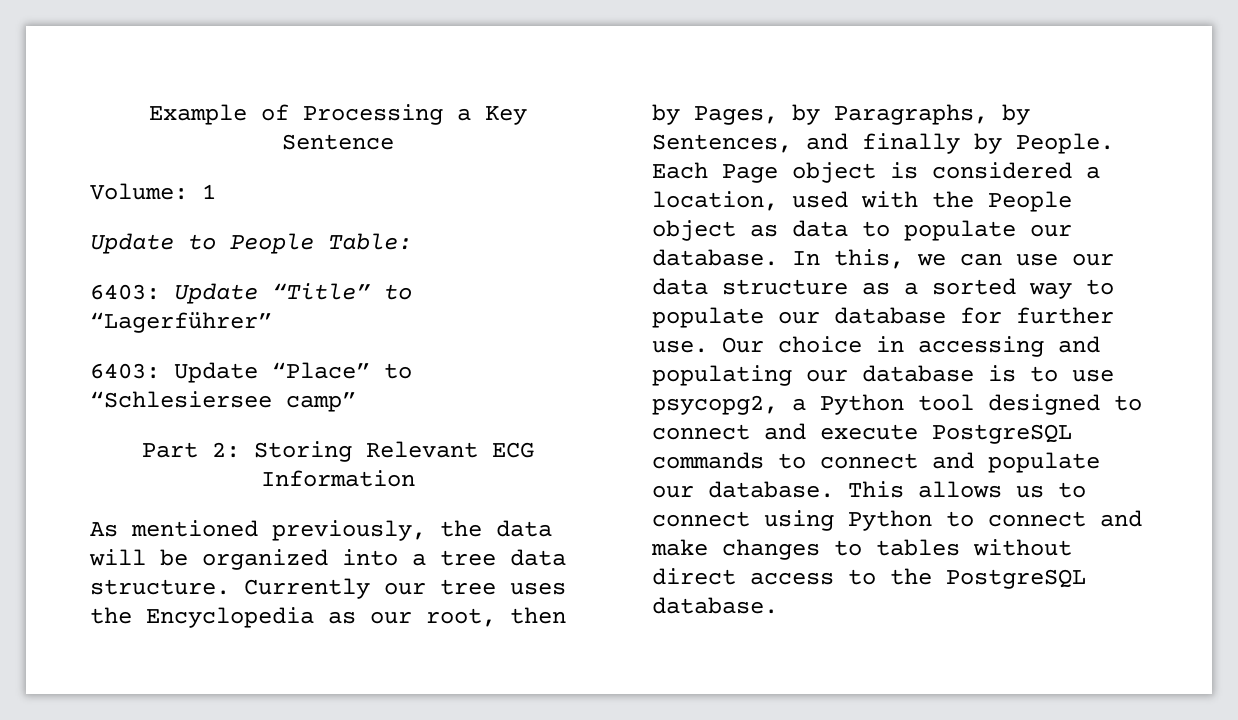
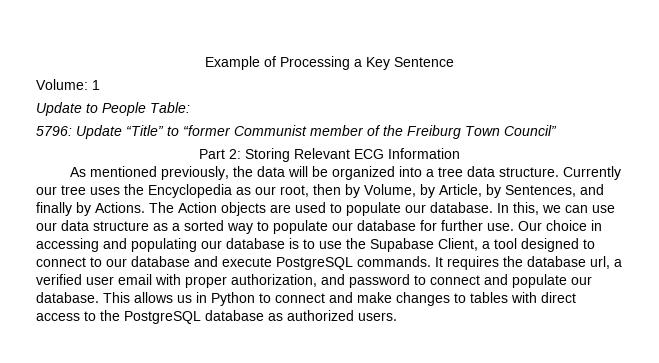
- 6403: Update “Title” to “Lagerführer”
- 6403: Update “Place” to “Schlesiersee camp”
+ 5796: Update “Title” to “former Communist member of the Freiburg Town Council”
- Currently our tree uses the Encyclopedia as our root, then by Pages, by Paragraphs, by Sentences, and finally by People. Each Page object is considered a location, used with the People object as data to populate our database.
+ Currently our tree uses the Encyclopedia as our root, then by Volume, by Article, by Sentences, and finally by Actions. The Action objects are used to populate our database.
- Our choice in accessing and populating our database is to use psycopg2, a Python tool designed to connect and execute PostgreSQL commands to connect and populate our database.
+ Our choice in accessing and populating our database is to use the Supabase Client, a tool designed to connect to our database and execute PostgreSQL commands. It requires the database url, a verified user email with proper authorization, and password to connect and populate our database.
- This allows us to connect using Python to connect and make changes to tables without direct access to the PostgreSQL database.
+ This allows us in Python to connect and make changes to tables with direct access to the PostgreSQL database as authorized users.

